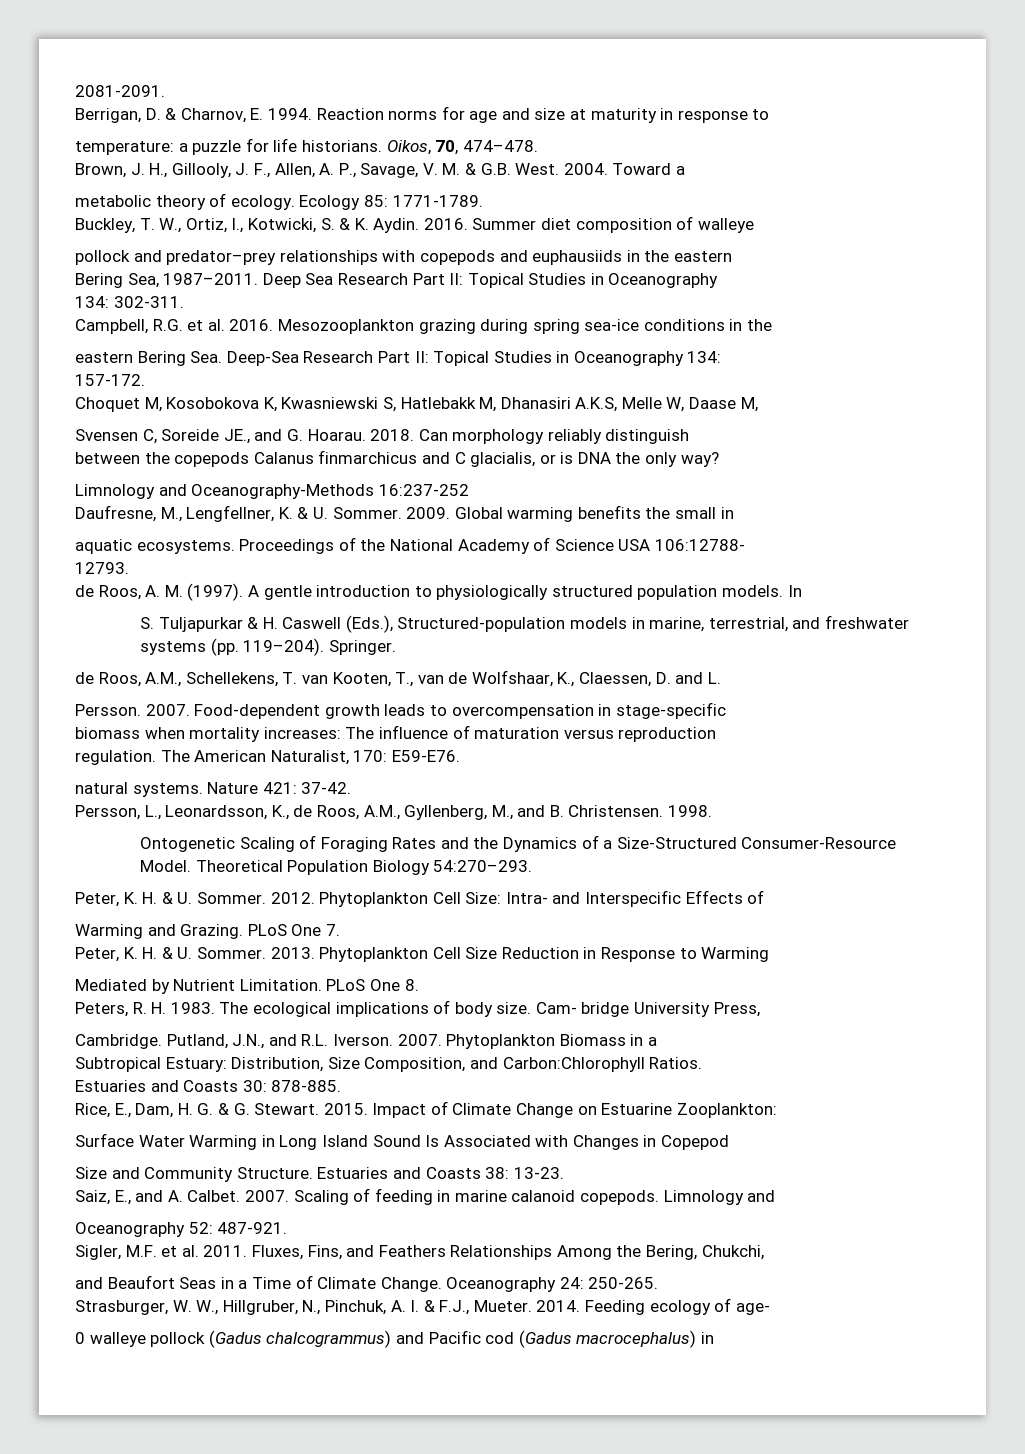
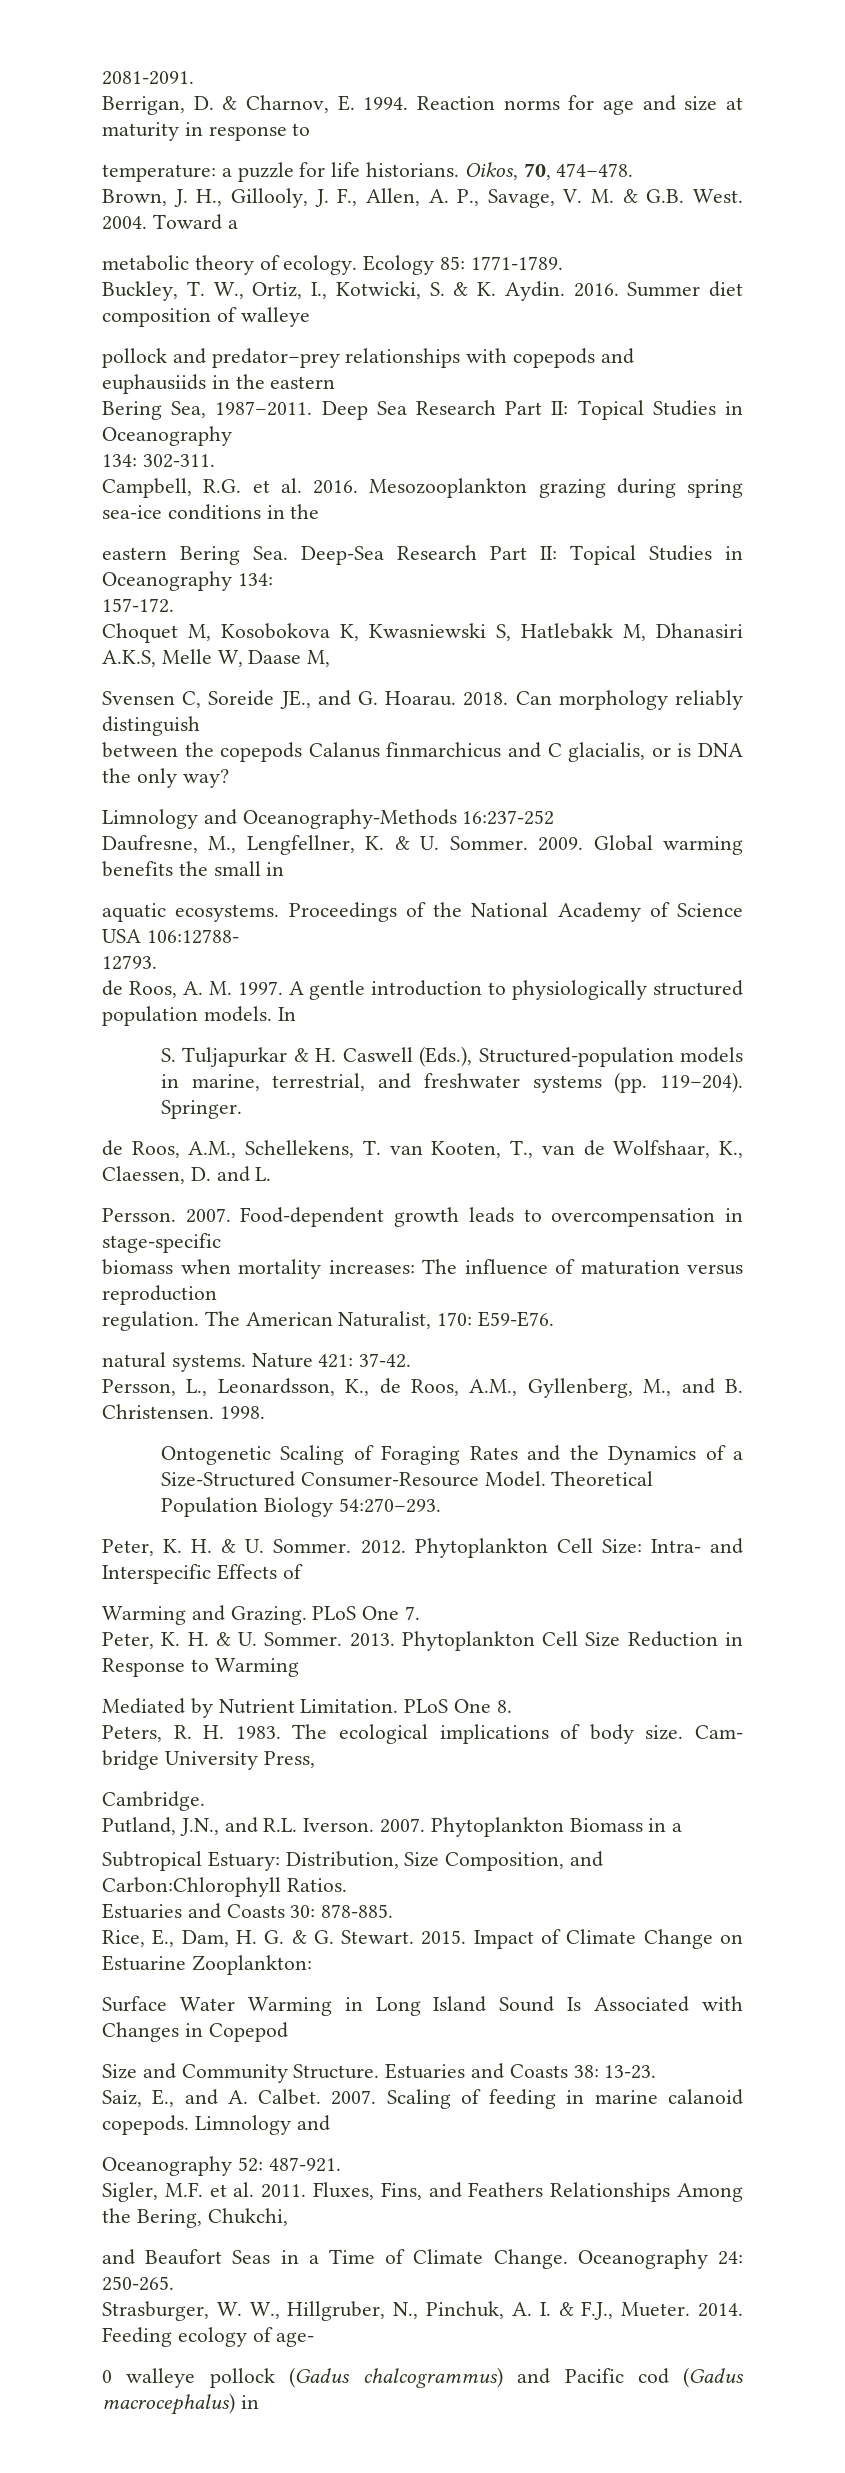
- de Roos, A. M. (1997).
+ de Roos, A. M. 1997.
- Cambridge. Putland, J.N., and R.L. Iverson.
+ Cambridge.
+ Putland, J.N., and R.L. Iverson.

